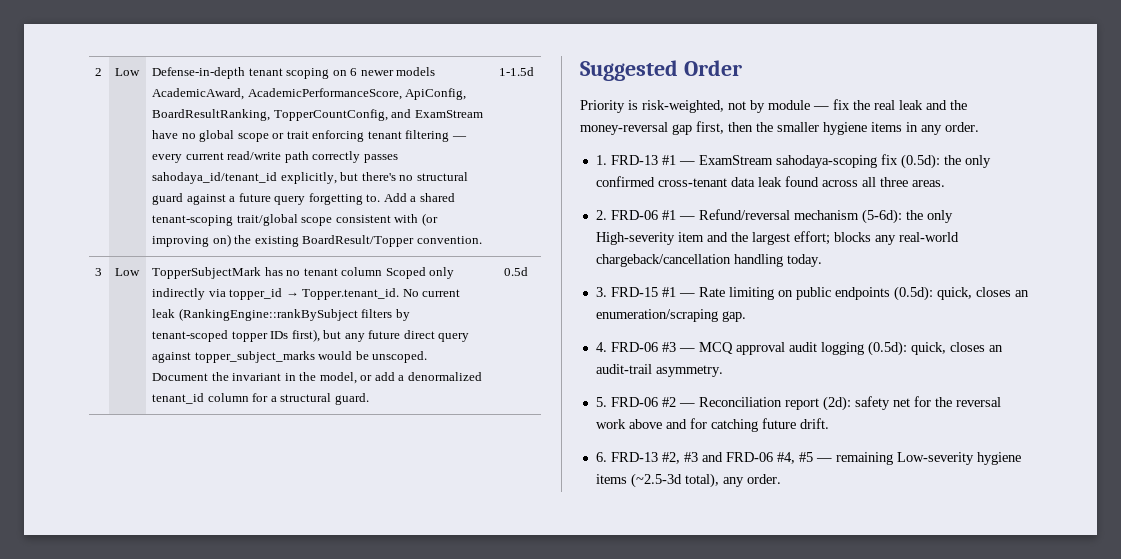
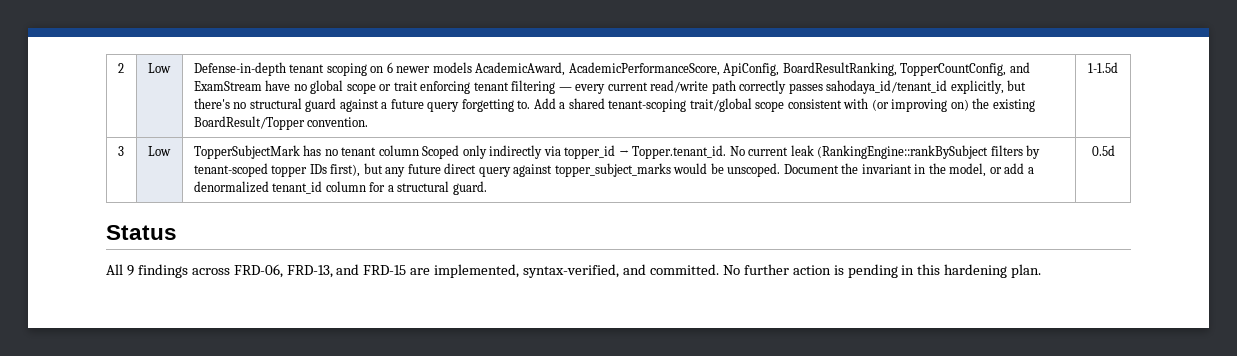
- Suggested Order
- Priority is risk-weighted, not by module — fix the real leak and the money-reversal gap first, then the smaller hygiene items in any order.
- 1. FRD-13 #1 — ExamStream sahodaya-scoping fix (0.5d): the only confirmed cross-tenant data leak found across all three areas.
- 2. FRD-06 #1 — Refund/reversal mechanism (5-6d): the only High-severity item and the largest effort; blocks any real-world chargeback/cancellation handling today.
- 3. FRD-15 #1 — Rate limiting on public endpoints (0.5d): quick, closes an enumeration/scraping gap.
- 4. FRD-06 #3 — MCQ approval audit logging (0.5d): quick, closes an audit-trail asymmetry.
- 5. FRD-06 #2 — Reconciliation report (2d): safety net for the reversal work above and for catching future drift.
- 6. FRD-13 #2, #3 and FRD-06 #4, #5 — remaining Low-severity hygiene items (~2.5-3d total), any order.
+ Status
+ All 9 findings across FRD-06, FRD-13, and FRD-15 are implemented, syntax-verified, and committed. No further action is pending in this hardening plan.

